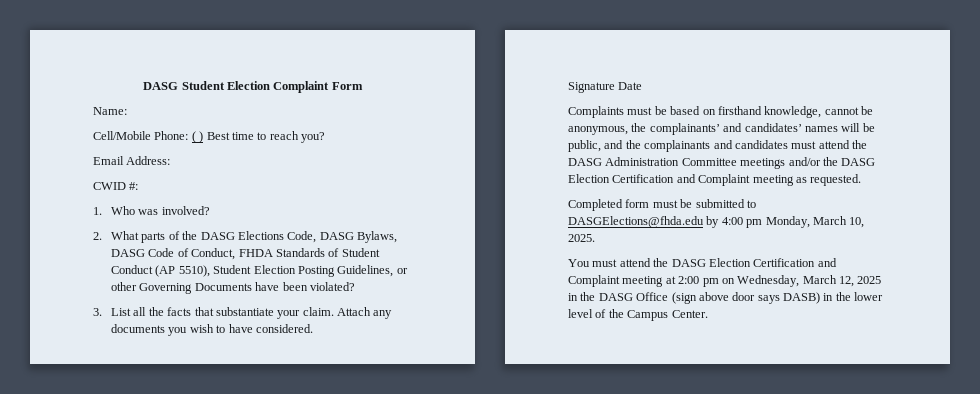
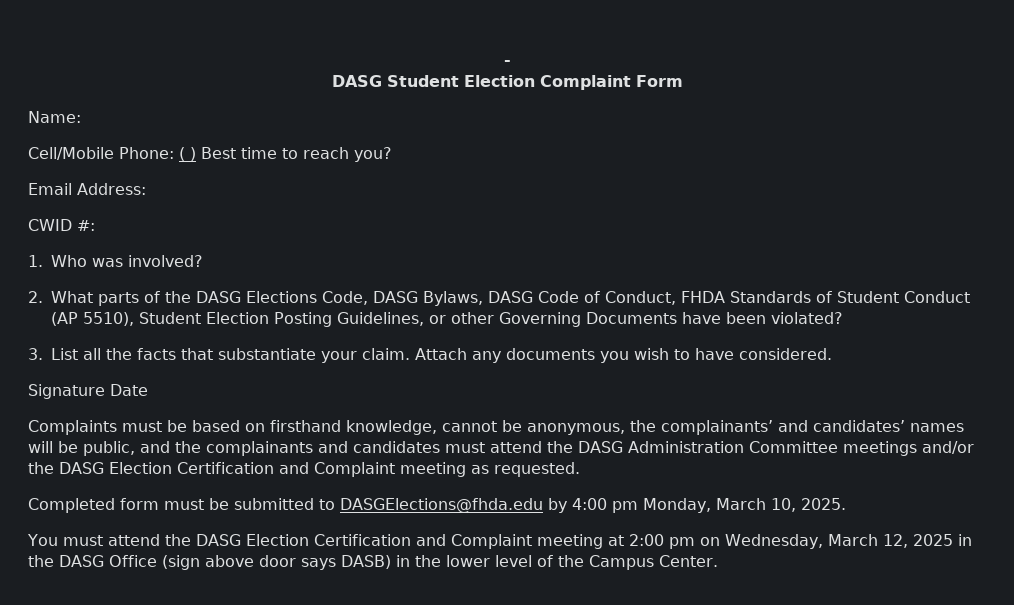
+ -

